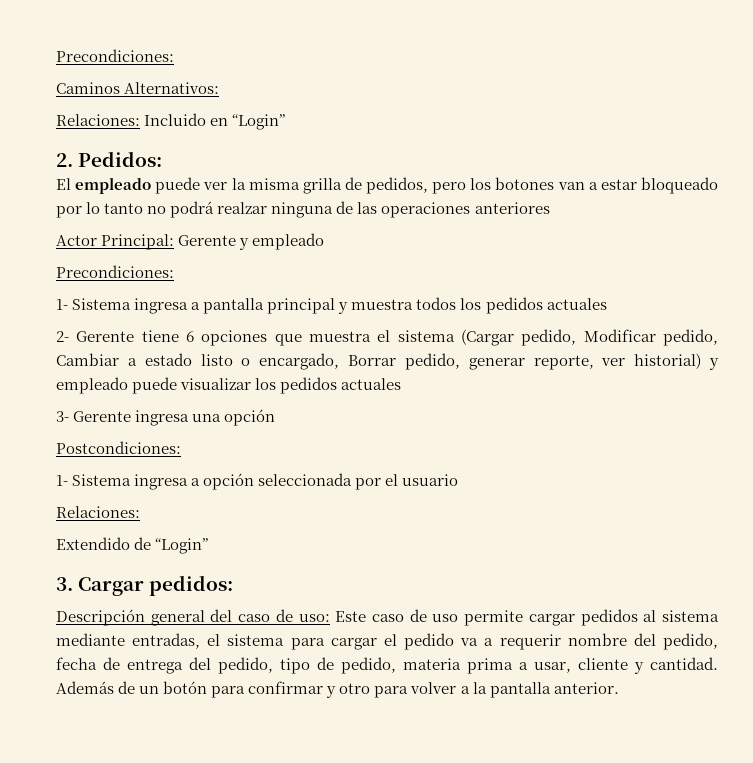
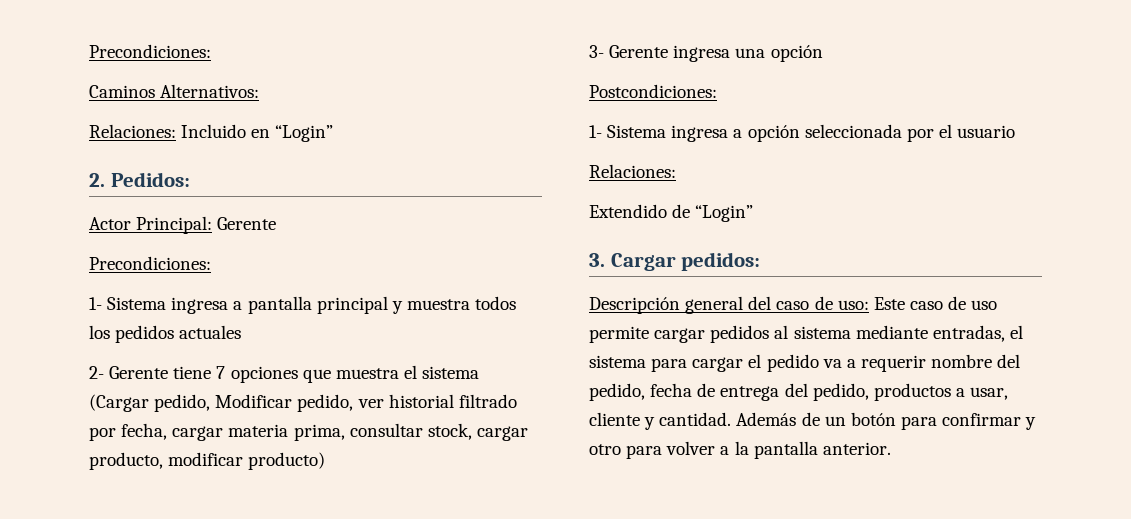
- El empleado puede ver la misma grilla de pedidos, pero los botones van a estar bloqueado por lo tanto no podrá realzar ninguna de las operaciones anteriores
- Actor Principal: Gerente y empleado
+ Actor Principal: Gerente
- 2- Gerente tiene 6 opciones que muestra el sistema (Cargar pedido, Modificar pedido, Cambiar a estado listo o encargado, Borrar pedido, generar reporte, ver historial) y empleado puede visualizar los pedidos actuales
+ 2- Gerente tiene 7 opciones que muestra el sistema (Cargar pedido, Modificar pedido, ver historial filtrado por fecha, cargar materia prima, consultar stock, cargar producto, modificar producto)
- Descripción general del caso de uso: Este caso de uso permite cargar pedidos al sistema mediante entradas, el sistema para cargar el pedido va a requerir nombre del pedido, fecha de entrega del pedido, tipo de pedido, materia prima a usar, cliente y cantidad.
+ Descripción general del caso de uso: Este caso de uso permite cargar pedidos al sistema mediante entradas, el sistema para cargar el pedido va a requerir nombre del pedido, fecha de entrega del pedido, productos a usar, cliente y cantidad.

